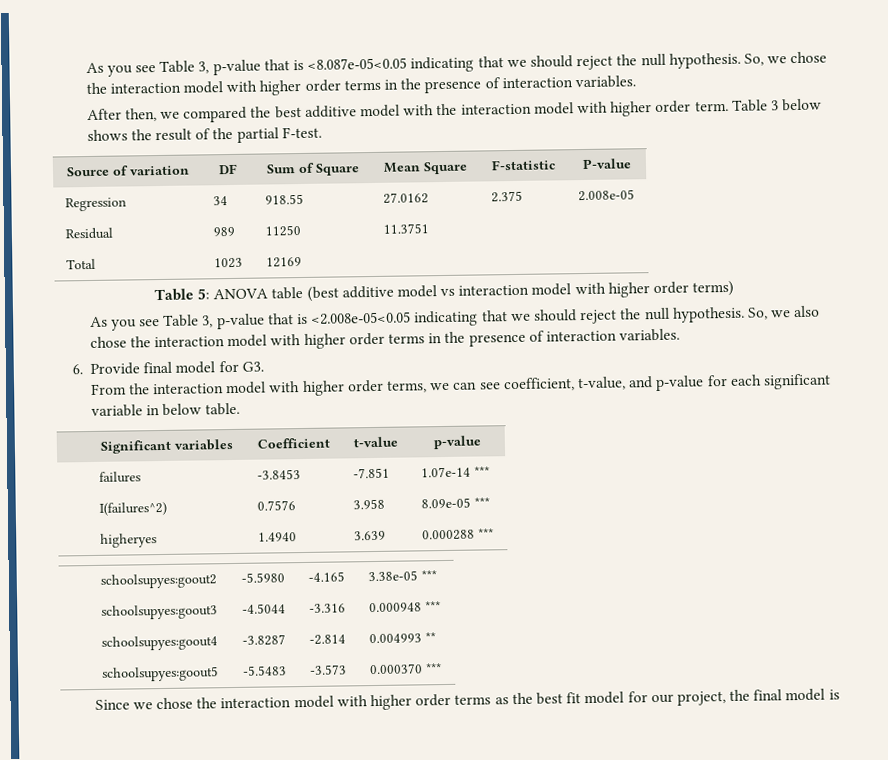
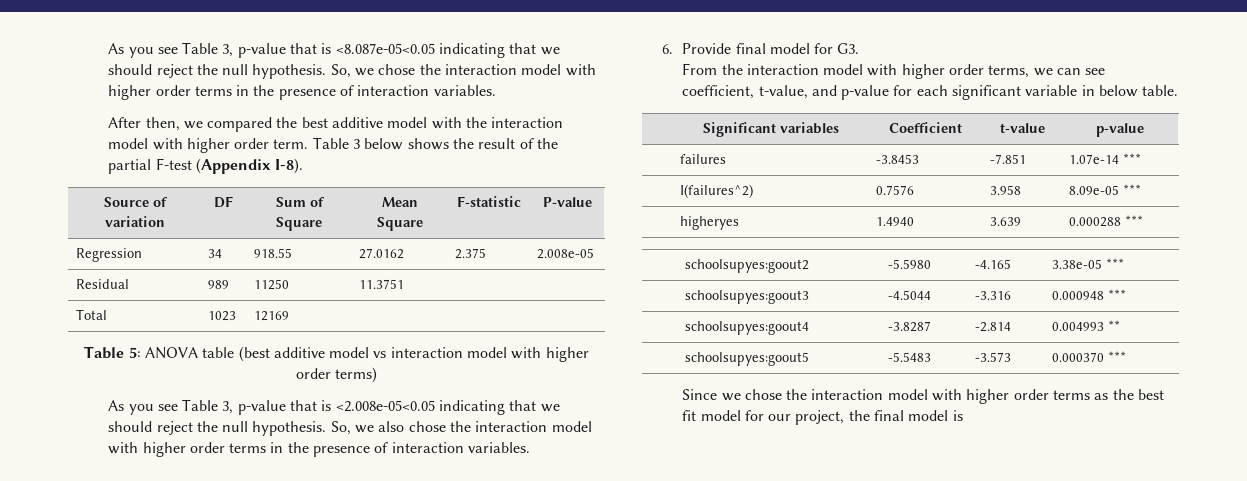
- Table 3 below shows the result of the partial F-test.
+ Table 3 below shows the result of the partial F-test (Appendix I-8).

